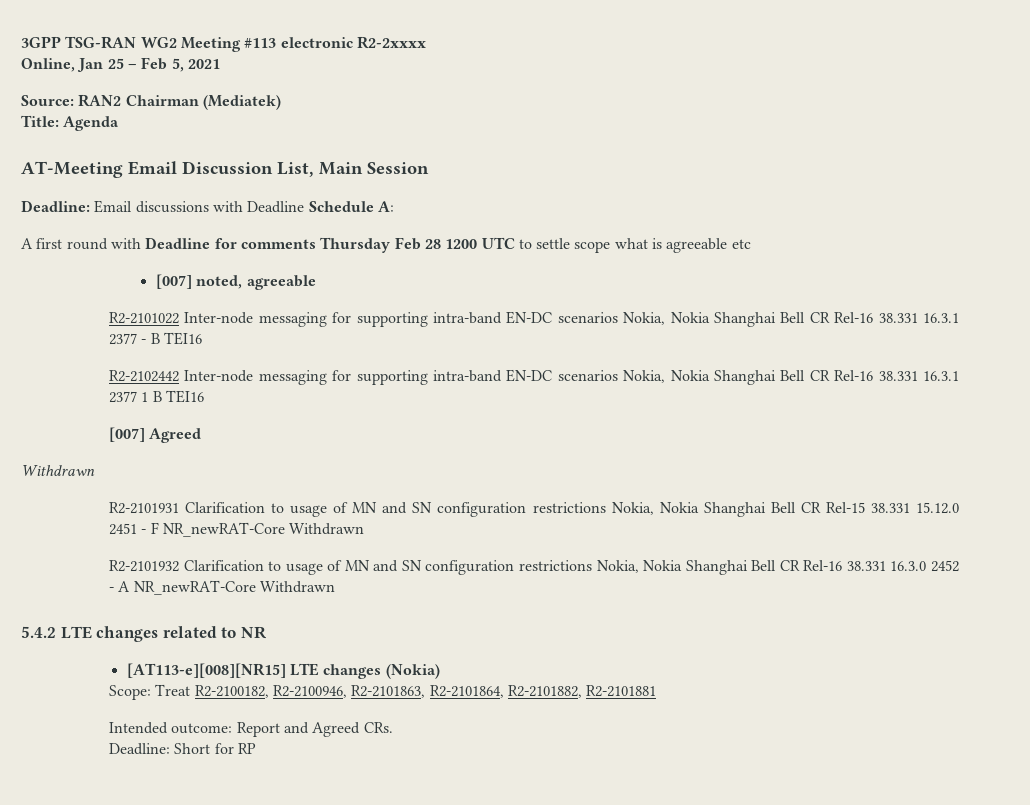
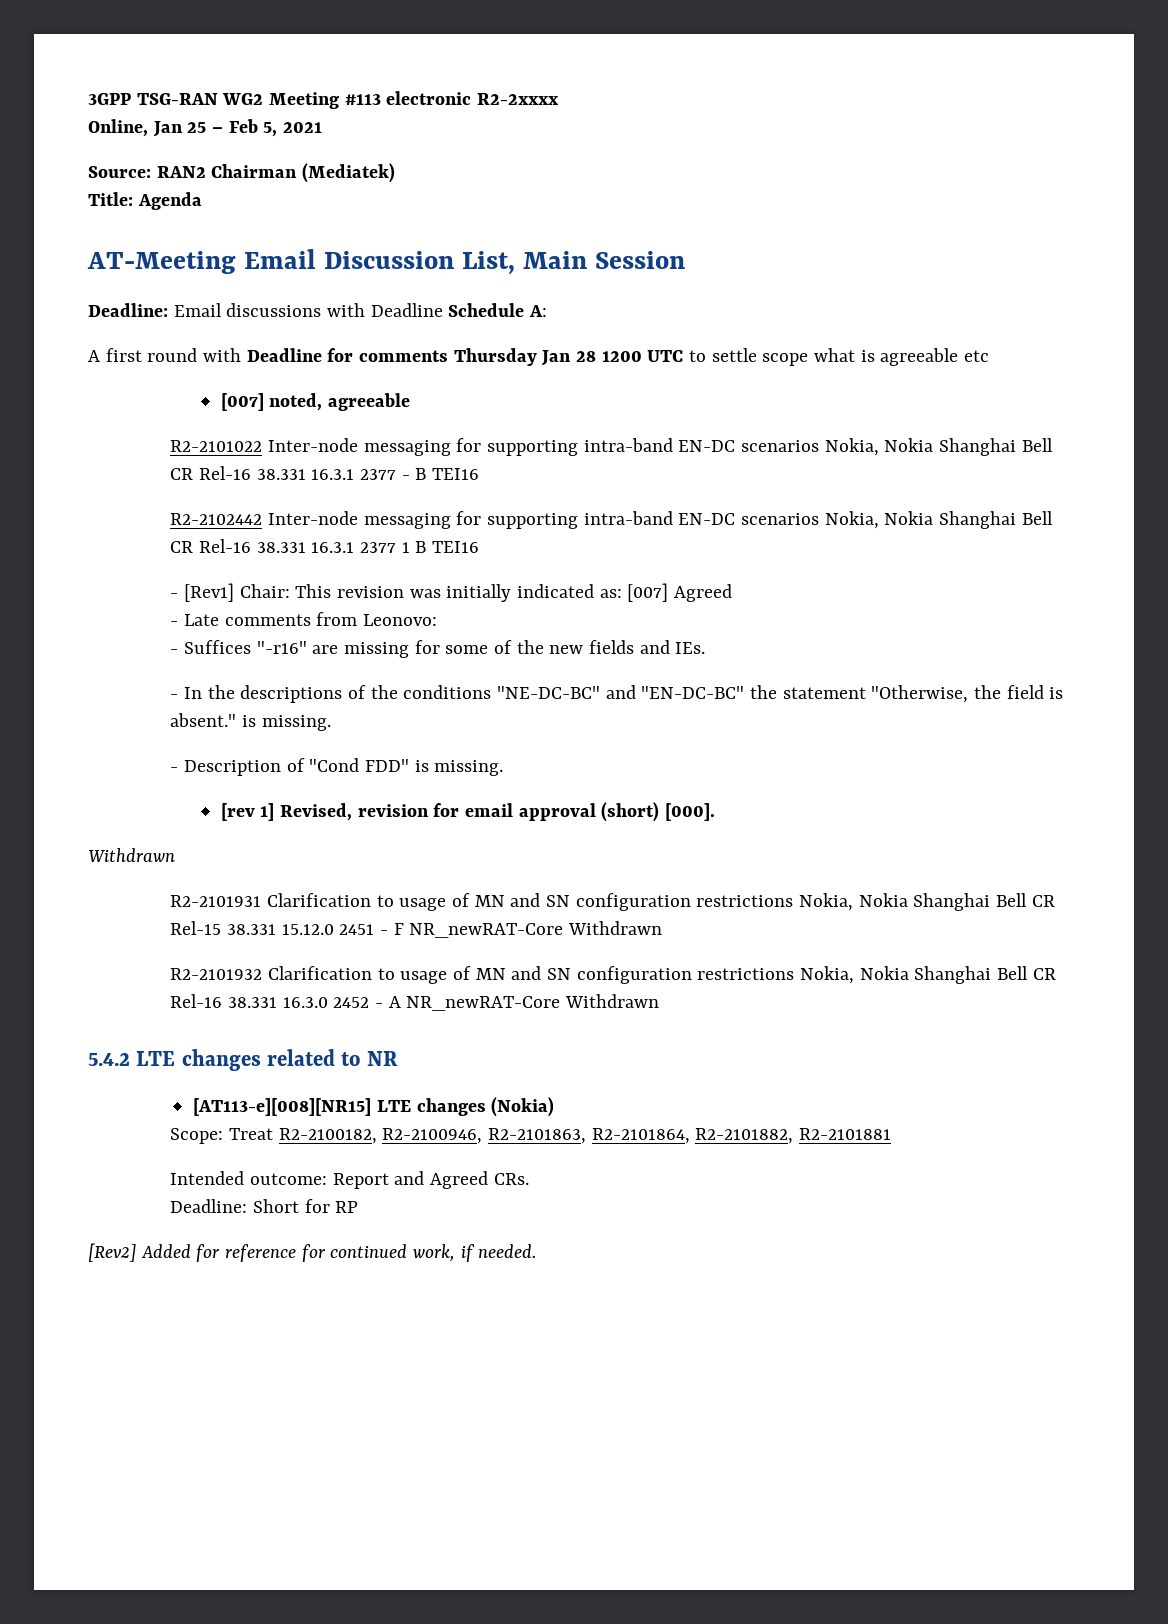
- A first round with Deadline for comments Thursday Feb 28 1200 UTC to settle scope what is agreeable etc
+ A first round with Deadline for comments Thursday Jan 28 1200 UTC to settle scope what is agreeable etc
- [007] Agreed
+ - [Rev1] Chair: This revision was initially indicated as: [007] Agreed
+ - Late comments from Leonovo:
+ - Suffices "-r16" are missing for some of the new fields and IEs.
+ - In the descriptions of the conditions "NE-DC-BC" and "EN-DC-BC" the statement "Otherwise, the field is absent." is missing.
+ - Description of "Cond FDD" is missing.
+ [rev 1] Revised, revision for email approval (short) [000].
+ [Rev2] Added for reference for continued work, if needed.

